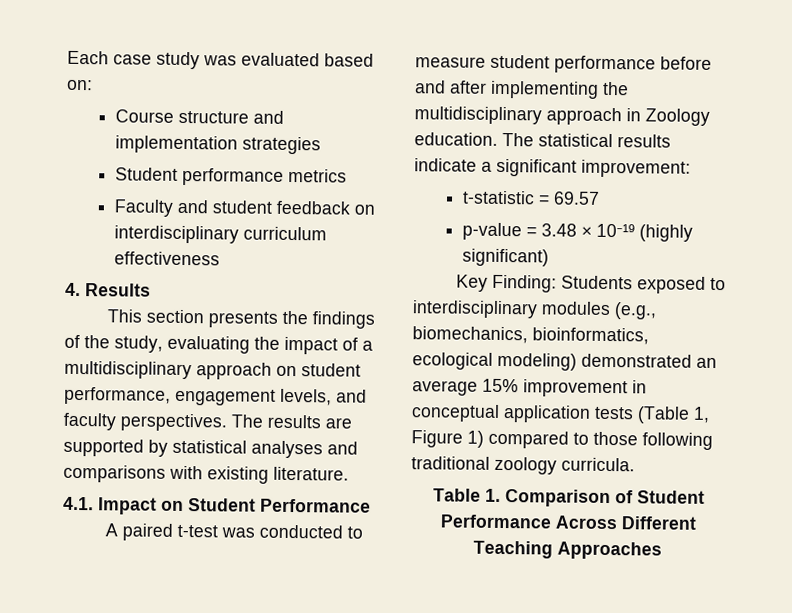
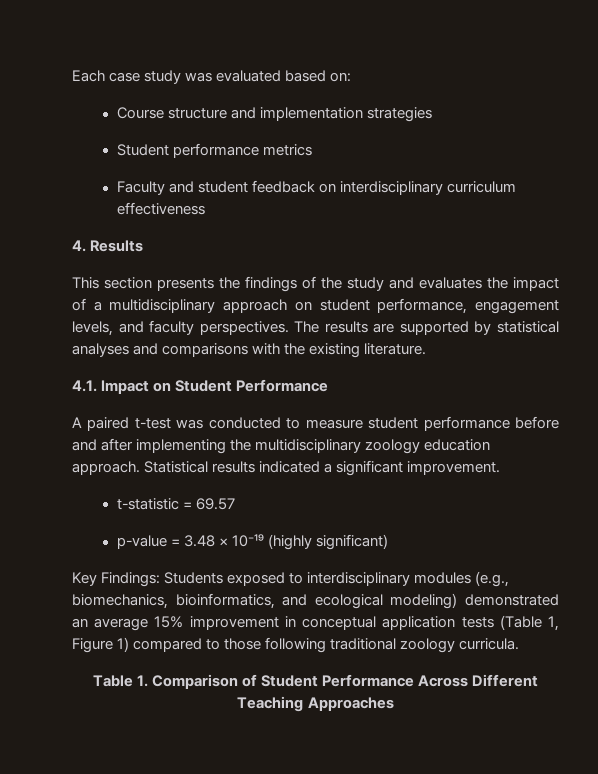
- This section presents the findings of the study, evaluating the impact of a multidisciplinary approach on student performance, engagement levels, and faculty perspectives.
+ This section presents the findings of the study and evaluates the impact of a multidisciplinary approach on student performance, engagement levels, and faculty perspectives.
- The results are supported by statistical analyses and comparisons with existing literature.
+ The results are supported by statistical analyses and comparisons with the existing literature.
- A paired t-test was conducted to measure student performance before and after implementing the multidisciplinary approach in Zoology education. The statistical results indicate a significant improvement:
+ A paired t-test was conducted to measure student performance before and after implementing the multidisciplinary zoology education approach. Statistical results indicated a significant improvement.
- Key Finding: Students exposed to interdisciplinary modules (e.g., biomechanics, bioinformatics, ecological modeling) demonstrated an average 15% improvement in conceptual application tests (Table 1, Figure 1) compared to those following traditional zoology curricula.
+ Key Findings: Students exposed to interdisciplinary modules (e.g., biomechanics, bioinformatics, and ecological modeling) demonstrated an average 15% improvement in conceptual application tests (Table 1, Figure 1) compared to those following traditional zoology curricula.

